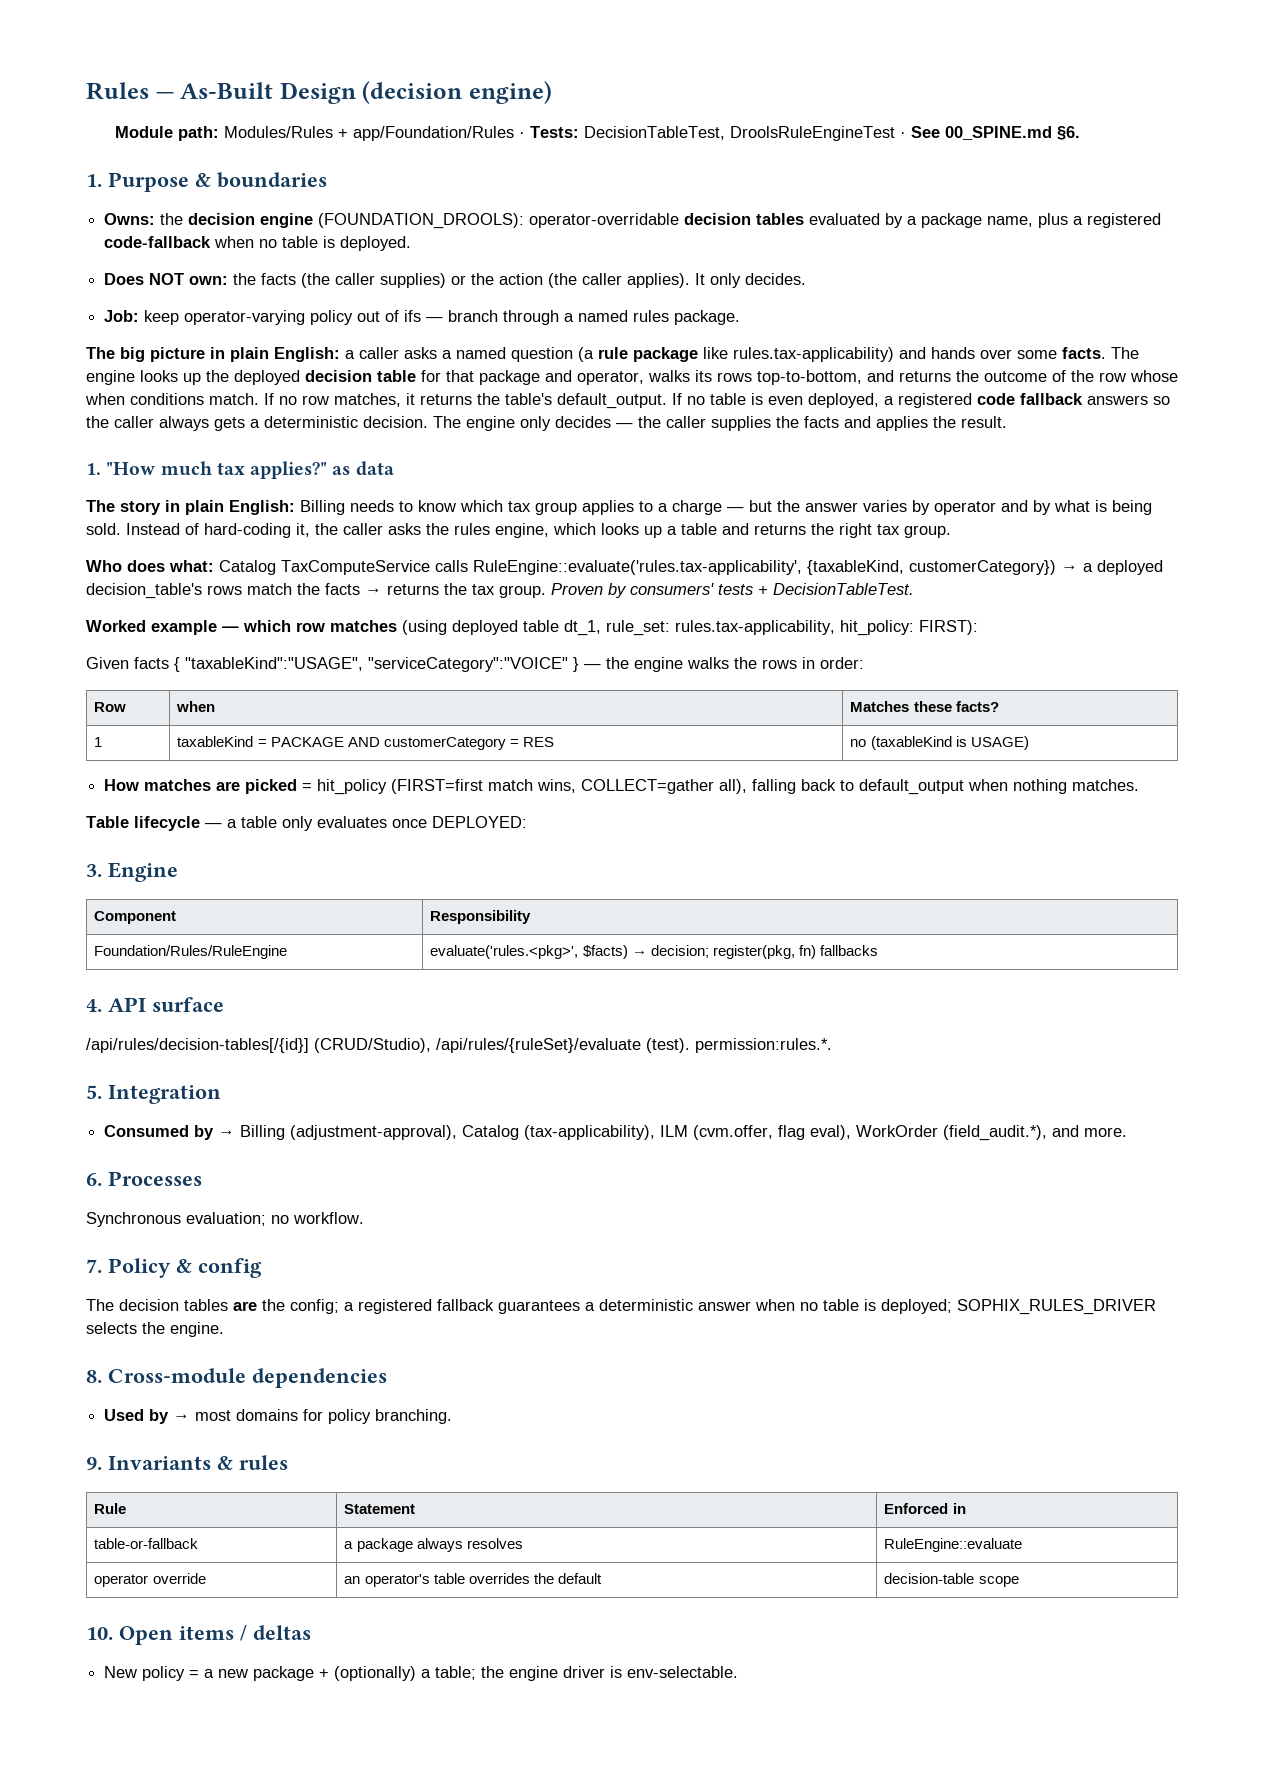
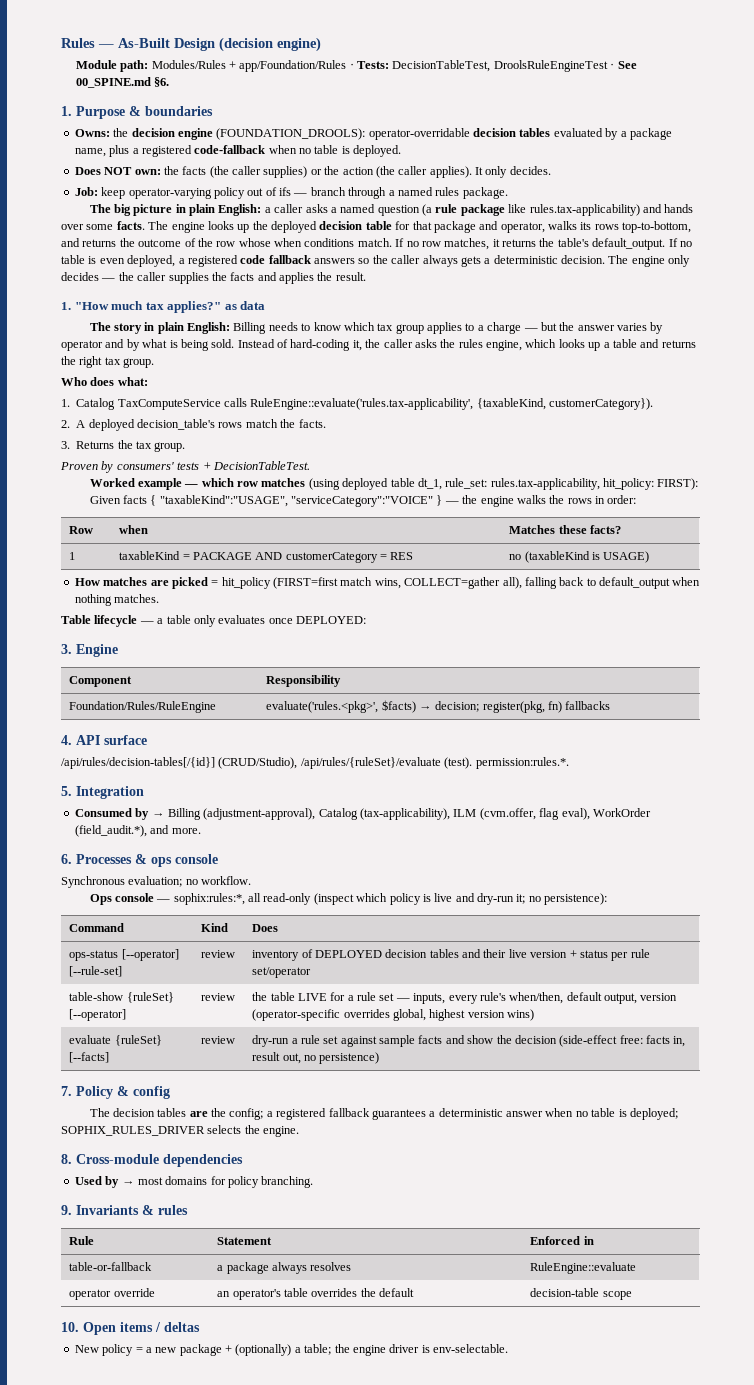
- Who does what: Catalog TaxComputeService calls RuleEngine::evaluate('rules.tax-applicability', {taxableKind, customerCategory}) → a deployed decision_table's rows match the facts → returns the tax group. Proven by consumers' tests + DecisionTableTest.
+ Who does what:
+ 1. Catalog TaxComputeService calls RuleEngine::evaluate('rules.tax-applicability', {taxableKind, customerCategory}).
+ 2. A deployed decision_table's rows match the facts.
+ 3. Returns the tax group.
+ Proven by consumers' tests + DecisionTableTest.
- 6. Processes
+ 6. Processes & ops console
+ Ops console — sophix:rules:*, all read-only (inspect which policy is live and dry-run it; no persistence):
+ Command | Kind | Does
+ ops-status [--operator] [--rule-set] | review | inventory of DEPLOYED decision tables and their live version + status per rule set/operator
+ table-show {ruleSet} [--operator] | review | the table LIVE for a rule set — inputs, every rule's when/then, default output, version (operator-specific overrides global, highest version wins)
+ evaluate {ruleSet} [--facts] | review | dry-run a rule set against sample facts and show the decision (side-effect free: facts in, result out, no persistence)

